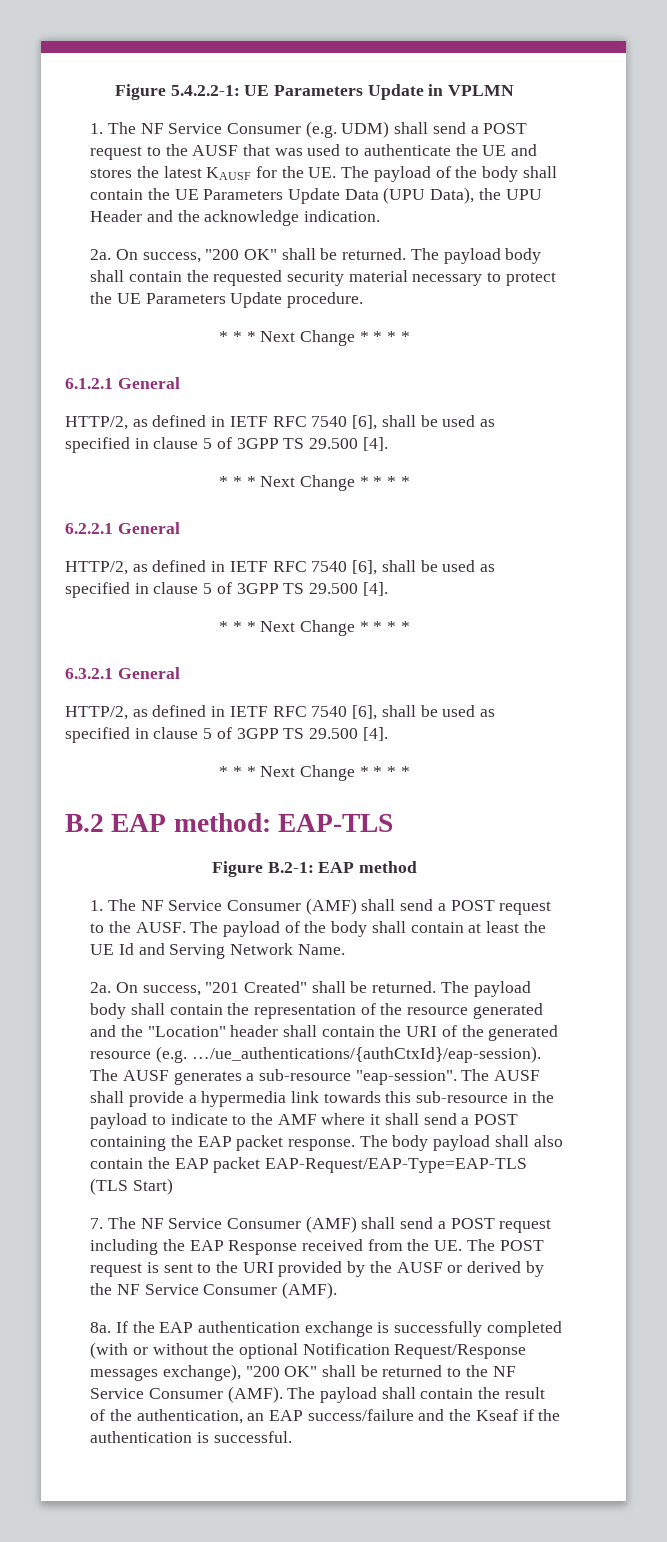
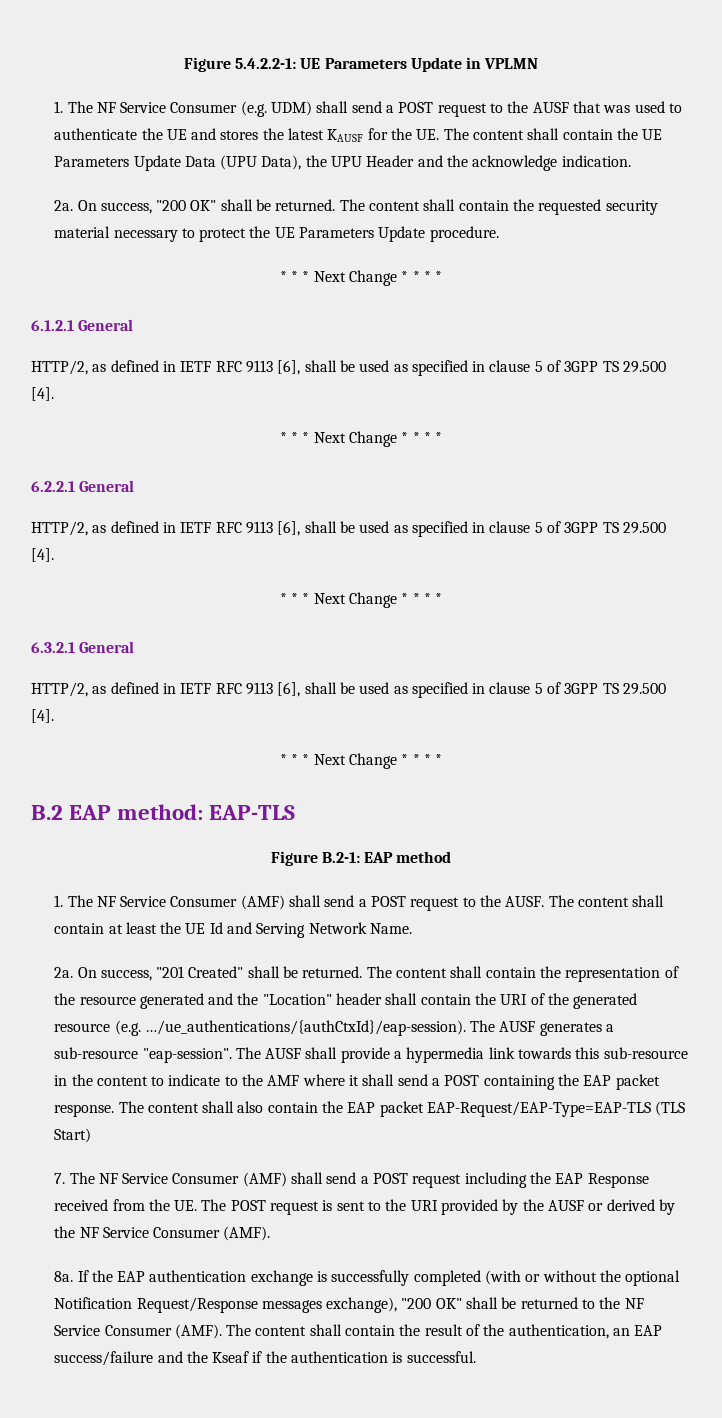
- 1. The NF Service Consumer (e.g. UDM) shall send a POST request to the AUSF that was used to authenticate the UE and stores the latest KAUSF for the UE. The payload of the body shall contain the UE Parameters Update Data (UPU Data), the UPU Header and the acknowledge indication.
+ 1. The NF Service Consumer (e.g. UDM) shall send a POST request to the AUSF that was used to authenticate the UE and stores the latest KAUSF for the UE. The content shall contain the UE Parameters Update Data (UPU Data), the UPU Header and the acknowledge indication.
- The payload body shall contain the requested security material necessary to protect the UE Parameters Update procedure.
+ The content shall contain the requested security material necessary to protect the UE Parameters Update procedure.
  6.1.2.1 General
- HTTP/2, as defined in IETF RFC 7540 [6], shall be used as specified in clause 5 of 3GPP TS 29.500 [4].
+ HTTP/2, as defined in IETF RFC 9113 [6], shall be used as specified in clause 5 of 3GPP TS 29.500 [4].
  6.2.2.1 General
- HTTP/2, as defined in IETF RFC 7540 [6], shall be used as specified in clause 5 of 3GPP TS 29.500 [4].
+ HTTP/2, as defined in IETF RFC 9113 [6], shall be used as specified in clause 5 of 3GPP TS 29.500 [4].
  6.3.2.1 General
- HTTP/2, as defined in IETF RFC 7540 [6], shall be used as specified in clause 5 of 3GPP TS 29.500 [4].
+ HTTP/2, as defined in IETF RFC 9113 [6], shall be used as specified in clause 5 of 3GPP TS 29.500 [4].
- The payload of the body shall contain at least the UE Id and Serving Network Name.
+ The content shall contain at least the UE Id and Serving Network Name.
- The payload body shall contain the representation of the resource generated and the "Location" header shall contain the URI of the generated resource (e.g. …/ue_authentications/{authCtxId}/eap-session).
+ The content shall contain the representation of the resource generated and the "Location" header shall contain the URI of the generated resource (e.g. …/ue_authentications/{authCtxId}/eap-session).
- The AUSF shall provide a hypermedia link towards this sub-resource in the payload to indicate to the AMF where it shall send a POST containing the EAP packet response.
+ The AUSF shall provide a hypermedia link towards this sub-resource in the content to indicate to the AMF where it shall send a POST containing the EAP packet response.
- The body payload shall also contain the EAP packet EAP-Request/EAP-Type=EAP-TLS (TLS Start)
+ The content shall also contain the EAP packet EAP-Request/EAP-Type=EAP-TLS (TLS Start)
- The payload shall contain the result of the authentication, an EAP success/failure and the Kseaf if the authentication is successful.
+ The content shall contain the result of the authentication, an EAP success/failure and the Kseaf if the authentication is successful.

